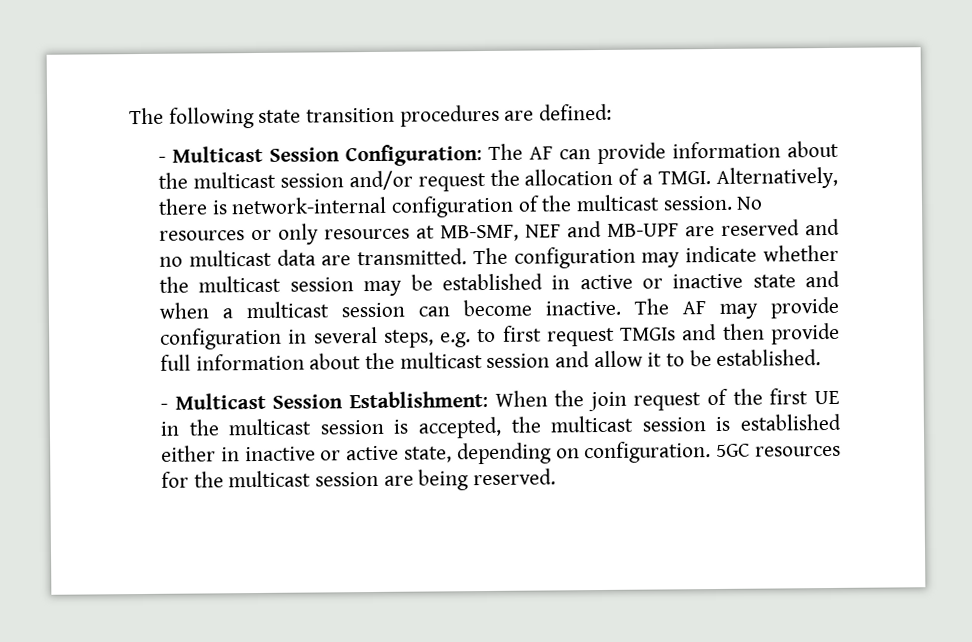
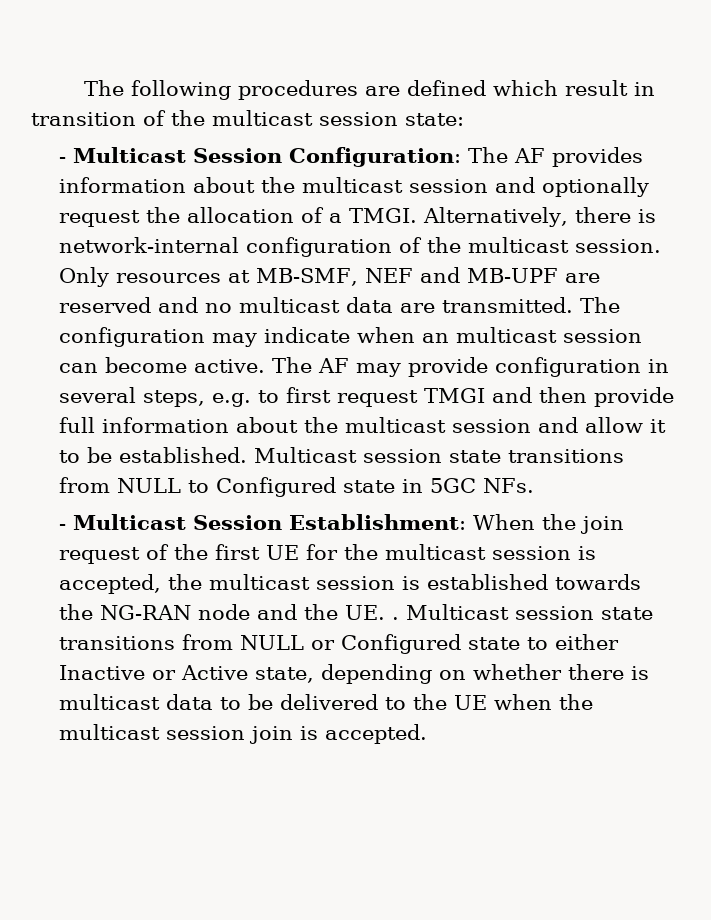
- The following state transition procedures are defined:
+ The following procedures are defined which result in transition of the multicast session state:
- - Multicast Session Configuration: The AF can provide information about the multicast session and/or request the allocation of a TMGI.
+ - Multicast Session Configuration: The AF provides information about the multicast session and optionally request the allocation of a TMGI.
- No resources or only resources at MB-SMF, NEF and MB-UPF are reserved and no multicast data are transmitted.
+ Only resources at MB-SMF, NEF and MB-UPF are reserved and no multicast data are transmitted.
- The configuration may indicate whether the multicast session may be established in active or inactive state and when a multicast session can become inactive.
+ The configuration may indicate when an multicast session can become active.
- The AF may provide configuration in several steps, e.g. to first request TMGIs and then provide full information about the multicast session and allow it to be established.
+ The AF may provide configuration in several steps, e.g. to first request TMGI and then provide full information about the multicast session and allow it to be established. Multicast session state transitions from NULL to Configured state in 5GC NFs.
- - Multicast Session Establishment: When the join request of the first UE in the multicast session is accepted, the multicast session is established either in inactive or active state, depending on configuration. 5GC resources for the multicast session are being reserved.
+ - Multicast Session Establishment: When the join request of the first UE for the multicast session is accepted, the multicast session is established towards the NG-RAN node and the UE. . Multicast session state transitions from NULL or Configured state to either Inactive or Active state, depending on whether there is multicast data to be delivered to the UE when the multicast session join is accepted.

